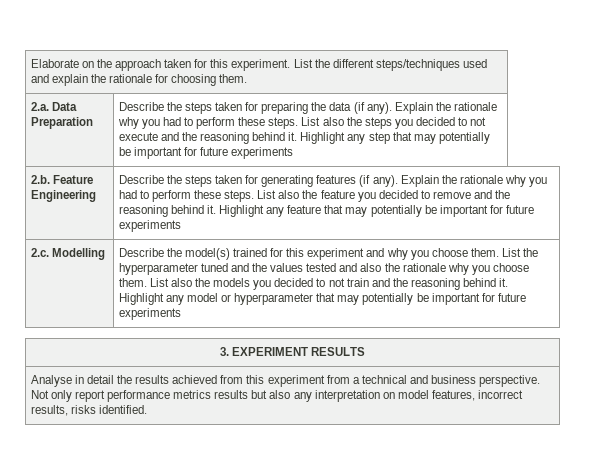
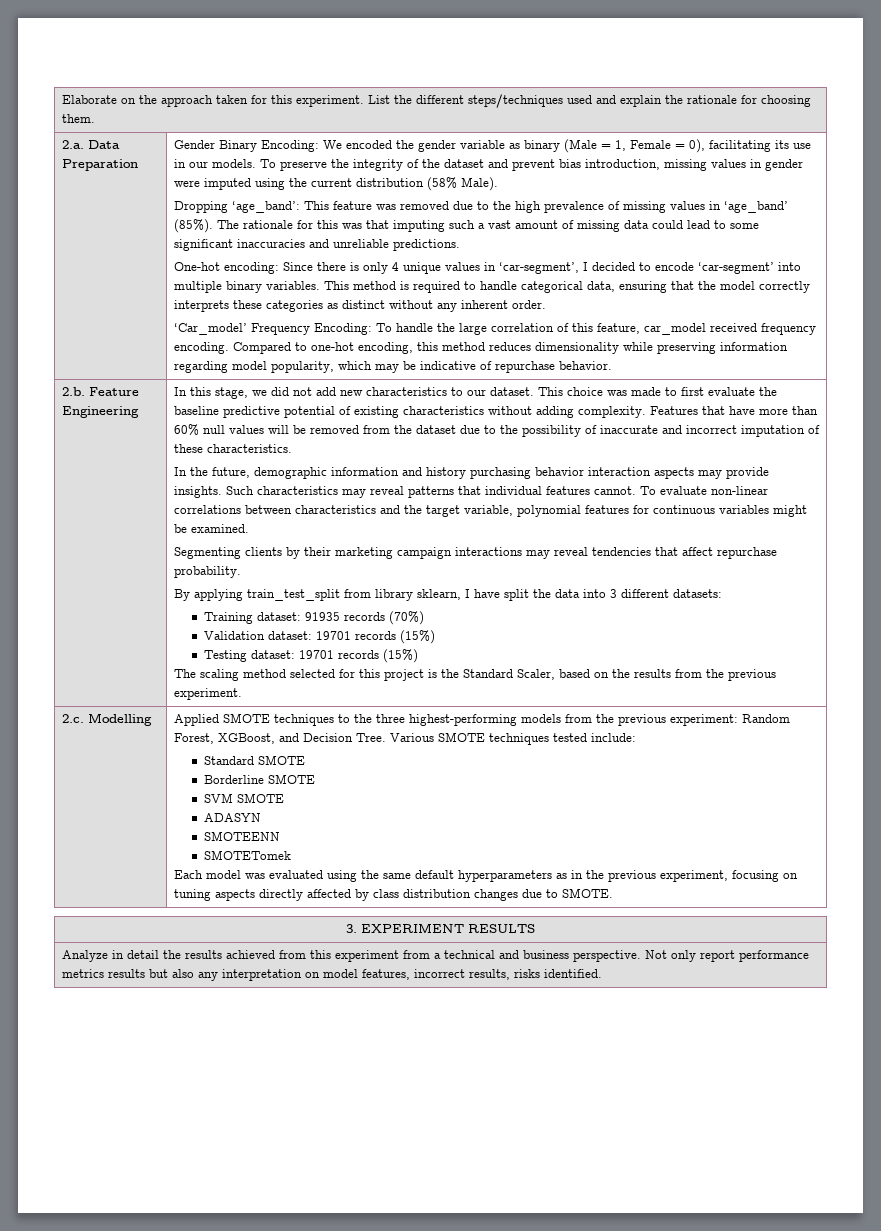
- Describe the steps taken for preparing the data (if any). Explain the rationale why you had to perform these steps. List also the steps you decided to not execute and the reasoning behind it. Highlight any step that may potentially be important for future experiments
- 2.b. Feature Engineering | Describe the steps taken for generating features (if any). Explain the rationale why you had to perform these steps. List also the feature you decided to remove and the reasoning behind it. Highlight any feature that may potentially be important for future experiments
- 2.c. Modelling | Describe the model(s) trained for this experiment and why you choose them. List the hyperparameter tuned and the values tested and also the rationale why you choose them. List also the models you decided to not train and the reasoning behind it. Highlight any model or hyperparameter that may potentially be important for future experiments
+ Gender Binary Encoding: We encoded the gender variable as binary (Male = 1, Female = 0), facilitating its use in our models. To preserve the integrity of the dataset and prevent bias introduction, missing values in gender were imputed using the current distribution (58% Male).
+ Dropping ‘age_band’: This feature was removed due to the high prevalence of missing values in ‘age_band’ (85%). The rationale for this was that imputing such a vast amount of missing data could lead to some significant inaccuracies and unreliable predictions.
+ One-hot encoding: Since there is only 4 unique values in ‘car-segment’, I decided to encode ‘car-segment’ into multiple binary variables. This method is required to handle categorical data, ensuring that the model correctly interprets these categories as distinct without any inherent order.
+ ‘Car_model’ Frequency Encoding: To handle the large correlation of this feature, car_model received frequency encoding. Compared to one-hot encoding, this method reduces dimensionality while preserving information regarding model popularity, which may be indicative of repurchase behavior.
+ 2.b. Feature Engineering | In this stage, we did not add new characteristics to our dataset. This choice was made to first evaluate the baseline predictive potential of existing characteristics without adding complexity. Features that have more than 60% null values will be removed from the dataset due to the possibility of inaccurate and incorrect imputation of these characteristics.
+ In the future, demographic information and history purchasing behavior interaction aspects may provide insights. Such characteristics may reveal patterns that individual features cannot. To evaluate non-linear correlations between characteristics and the target variable, polynomial features for continuous variables might be examined.
+ Segmenting clients by their marketing campaign interactions may reveal tendencies that affect repurchase probability.
+ By applying train_test_split from library sklearn, I have split the data into 3 different datasets:
+ Training dataset: 91935 records (70%)
+ Validation dataset: 19701 records (15%)
+ Testing dataset: 19701 records (15%)
+ The scaling method selected for this project is the Standard Scaler, based on the results from the previous experiment.
+ 2.c. Modelling | Applied SMOTE techniques to the three highest-performing models from the previous experiment: Random Forest, XGBoost, and Decision Tree. Various SMOTE techniques tested include:
+ Standard SMOTE
+ Borderline SMOTE
+ SVM SMOTE
+ ADASYN
+ SMOTEENN
+ SMOTETomek
+ Each model was evaluated using the same default hyperparameters as in the previous experiment, focusing on tuning aspects directly affected by class distribution changes due to SMOTE.
- Analyse in detail the results achieved from this experiment from a technical and business perspective. Not only report performance metrics results but also any interpretation on model features, incorrect results, risks identified.
+ Analyze in detail the results achieved from this experiment from a technical and business perspective. Not only report performance metrics results but also any interpretation on model features, incorrect results, risks identified.

